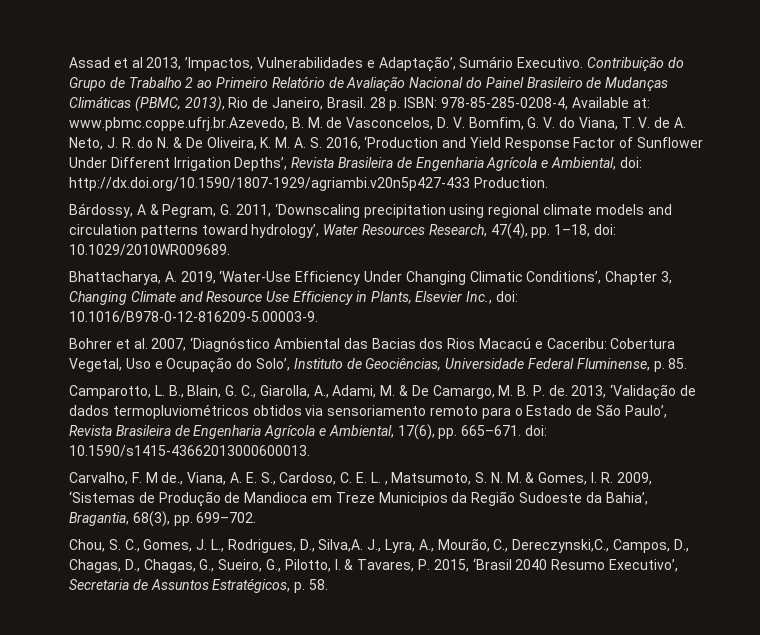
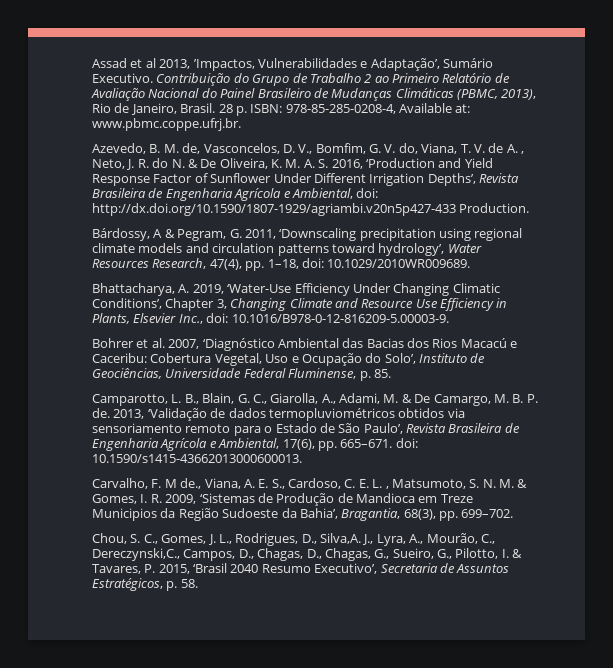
- 28 p. ISBN: 978-85-285-0208-4, Available at: www.pbmc.coppe.ufrj.br.Azevedo, B. M. de Vasconcelos, D. V. Bomfim, G. V. do Viana, T. V. de A. Neto, J. R. do N. & De Oliveira, K. M. A. S. 2016, ‘Production and Yield Response Factor of Sunflower Under Different Irrigation Depths’, Revista Brasileira de Engenharia Agrícola e Ambiental, doi: http://dx.doi.org/10.1590/1807-1929/agriambi.v20n5p427-433 Production.
+ 28 p. ISBN: 978-85-285-0208-4, Available at: www.pbmc.coppe.ufrj.br.
+ Azevedo, B. M. de, Vasconcelos, D. V., Bomfim, G. V. do, Viana, T. V. de A. , Neto, J. R. do N. & De Oliveira, K. M. A. S. 2016, ‘Production and Yield Response Factor of Sunflower Under Different Irrigation Depths’, Revista Brasileira de Engenharia Agrícola e Ambiental, doi: http://dx.doi.org/10.1590/1807-1929/agriambi.v20n5p427-433 Production.

